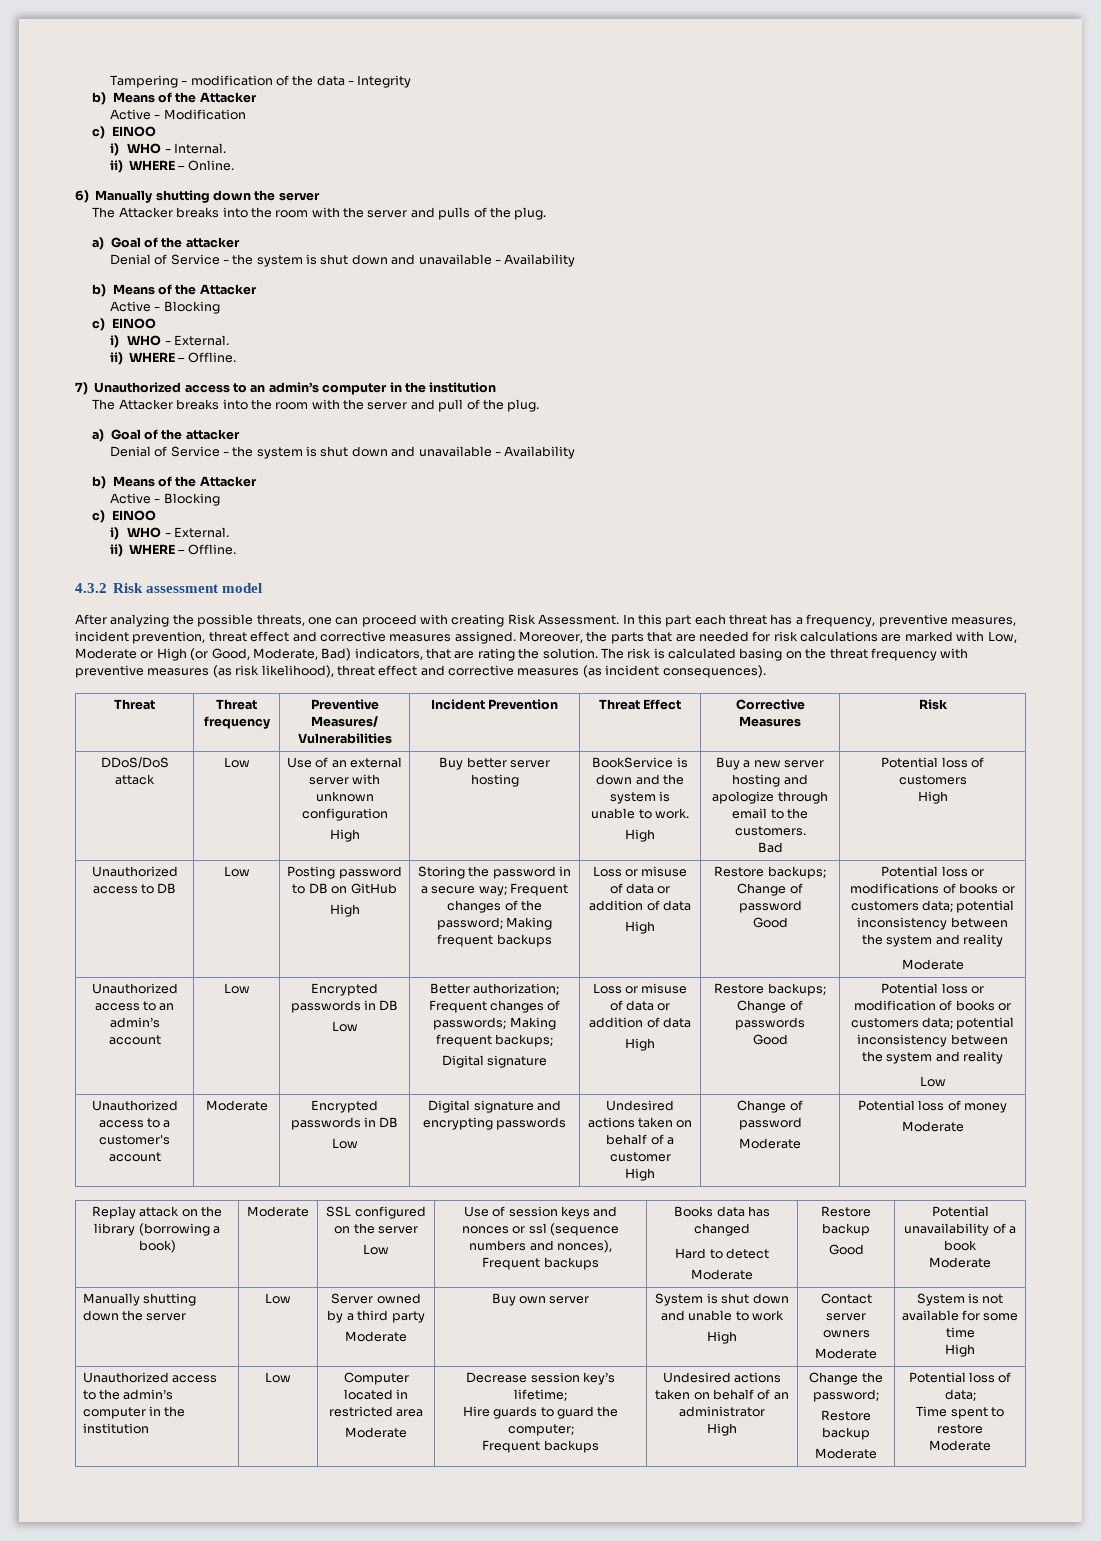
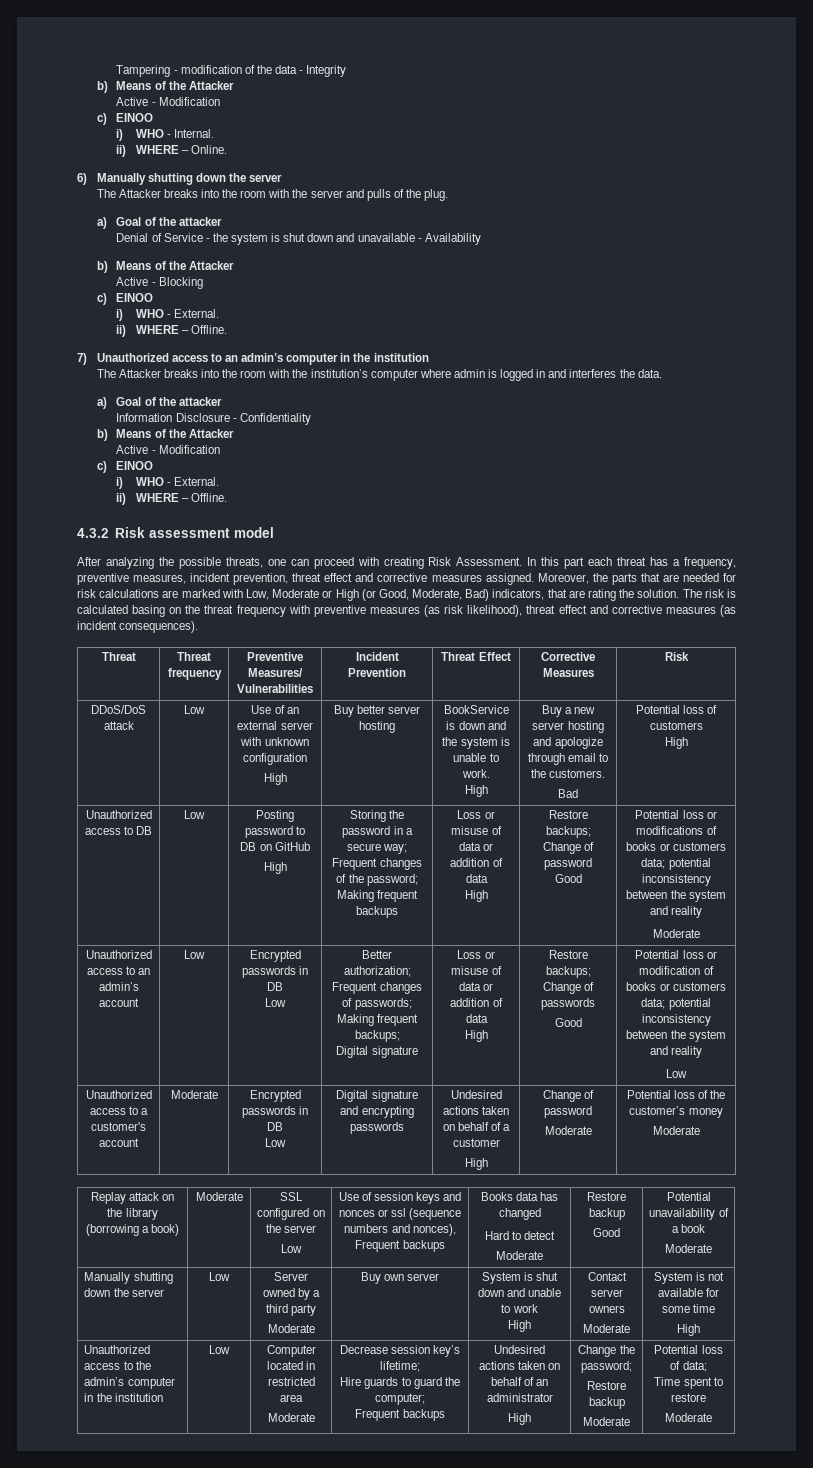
- The Attacker breaks into the room with the server and pull of the plug.
+ The Attacker breaks into the room with the institution’s computer where admin is logged in and interferes the data.
  a) Goal of the attacker
- Denial of Service - the system is shut down and unavailable - Availability
+ Information Disclosure - Confidentiality
  b) Means of the Attacker
- Active - Blocking
+ Active - Modification
  Unauthorized access to a customer's account | Moderate | Encrypted passwords in DB
  Low | Digital signature and encrypting passwords | Undesired actions taken on behalf of a customer
  High | Change of password
- Moderate | Potential loss of money
+ Moderate | Potential loss of the customer’s money

